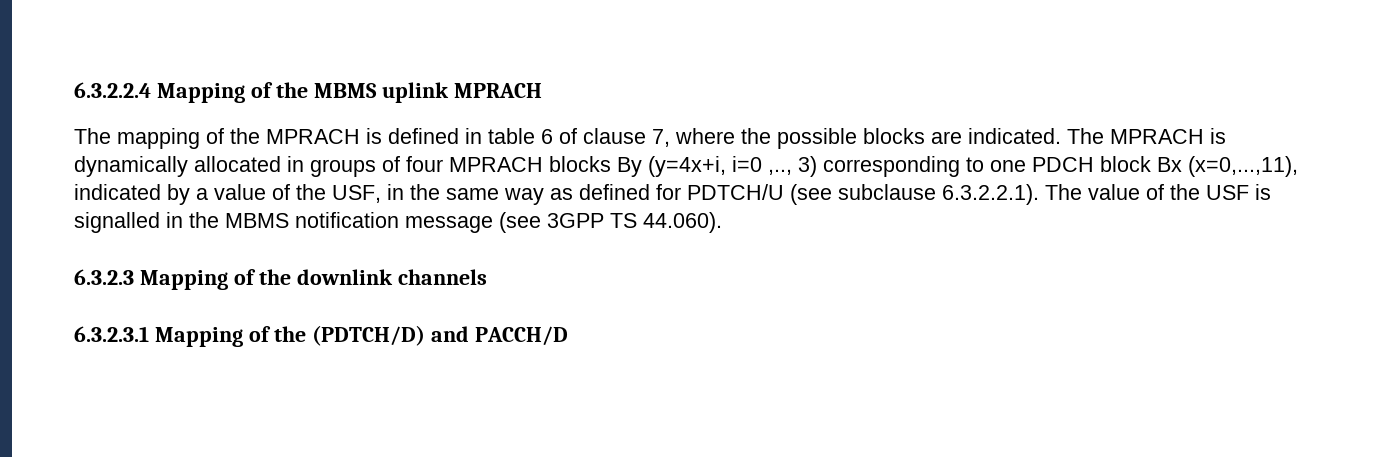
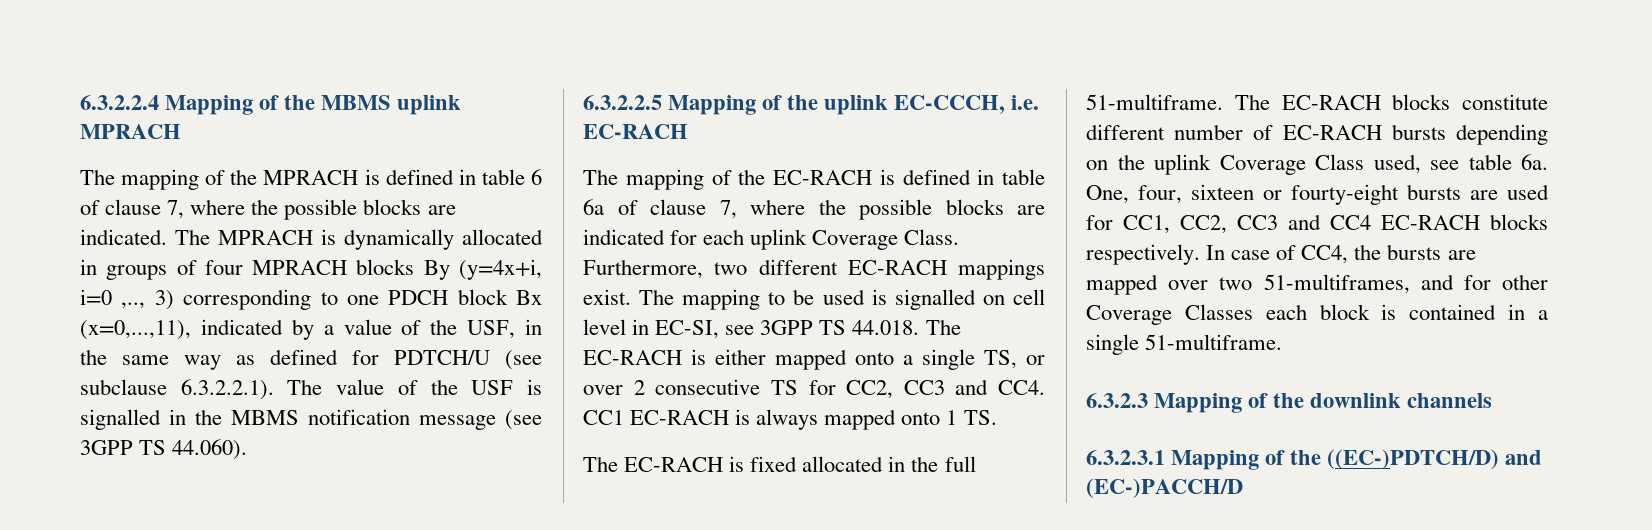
+ 6.3.2.2.5 Mapping of the uplink EC-CCCH, i.e. EC-RACH
+ The mapping of the EC-RACH is defined in table 6a of clause 7, where the possible blocks are indicated for each uplink Coverage Class. Furthermore, two different EC-RACH mappings exist. The mapping to be used is signalled on cell level in EC-SI, see 3GPP TS 44.018. The EC-RACH is either mapped onto a single TS, or over 2 consecutive TS for CC2, CC3 and CC4. CC1 EC-RACH is always mapped onto 1 TS.
+ The EC-RACH is fixed allocated in the full 51-multiframe. The EC-RACH blocks constitute different number of EC-RACH bursts depending on the uplink Coverage Class used, see table 6a. One, four, sixteen or fourty-eight bursts are used for CC1, CC2, CC3 and CC4 EC-RACH blocks respectively. In case of CC4, the bursts are mapped over two 51-multiframes, and for other Coverage Classes each block is contained in a single 51-multiframe.
- 6.3.2.3.1 Mapping of the (PDTCH/D) and PACCH/D
+ 6.3.2.3.1 Mapping of the ((EC-)PDTCH/D) and (EC-)PACCH/D

